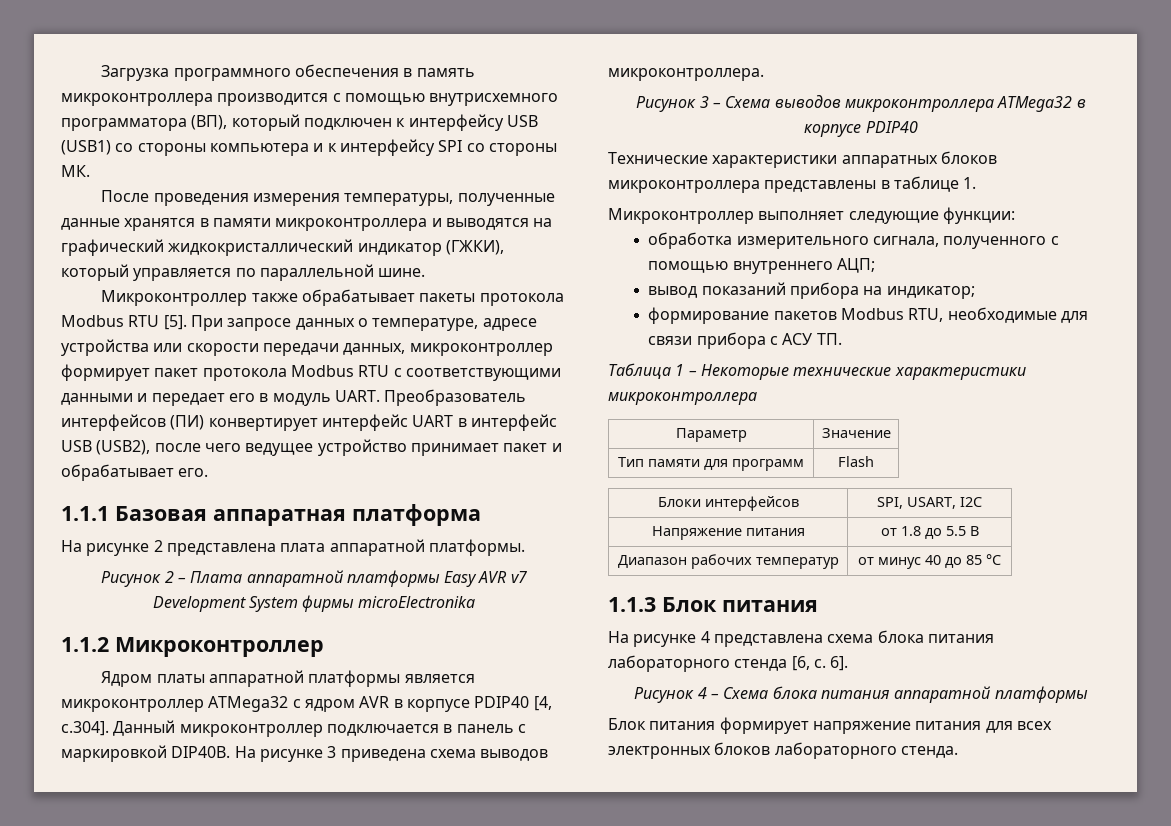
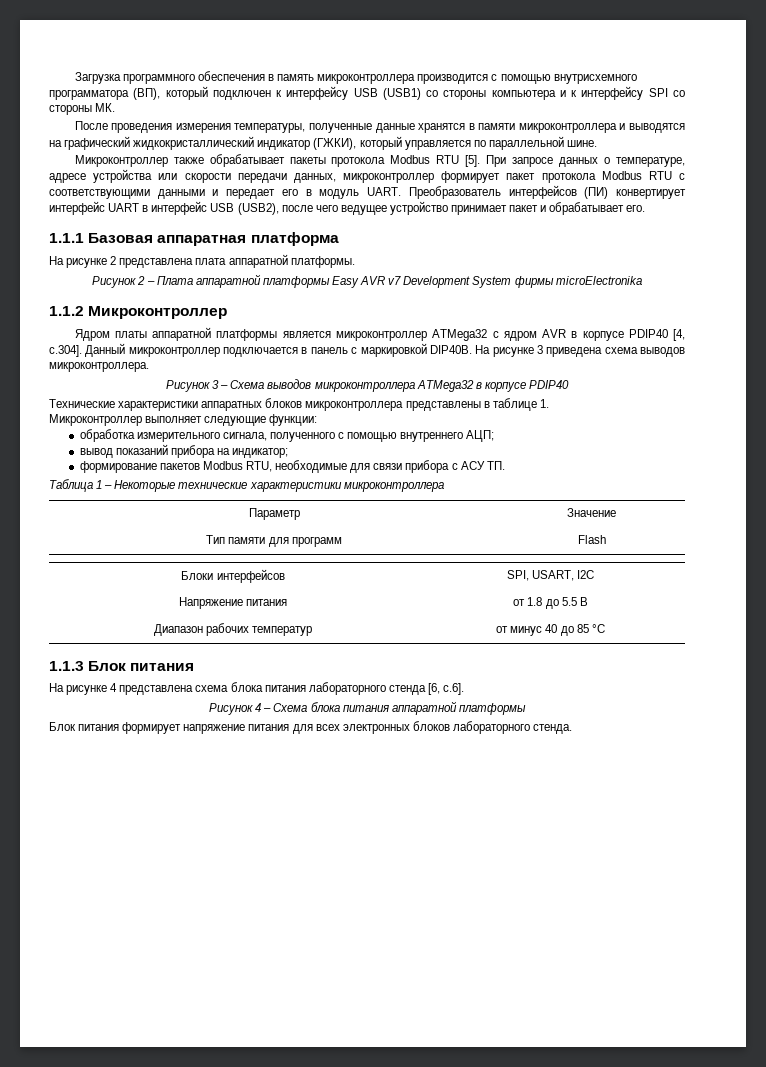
- На рисунке 4 представлена схема блока питания лабораторного стенда [6, с. 6].
+ На рисунке 4 представлена схема блока питания лабораторного стенда [6, с.6].

